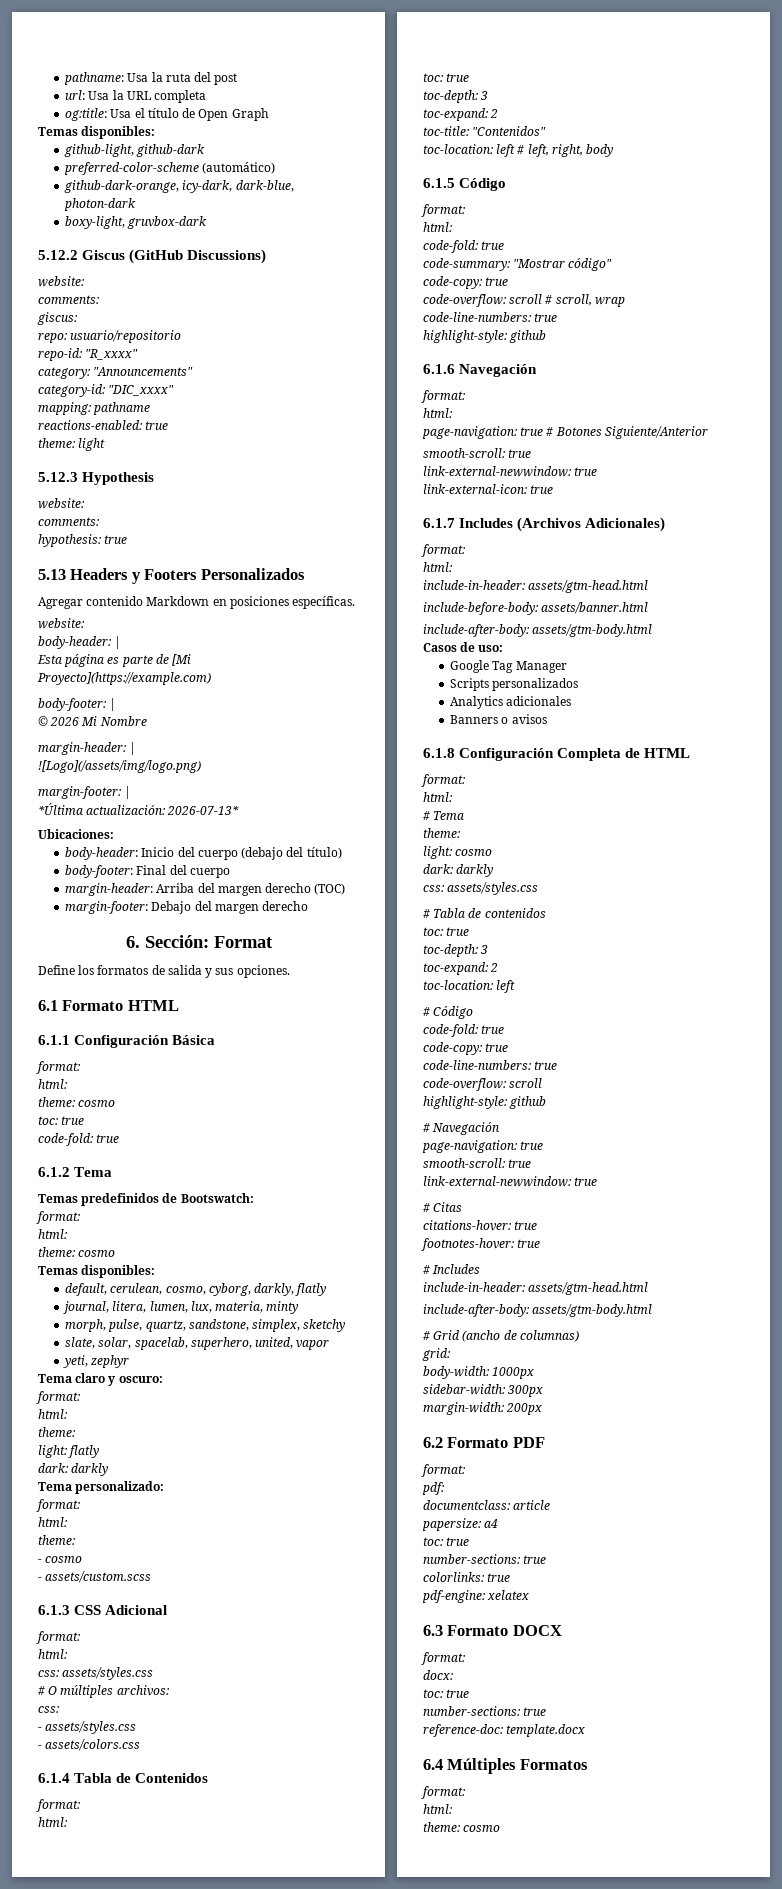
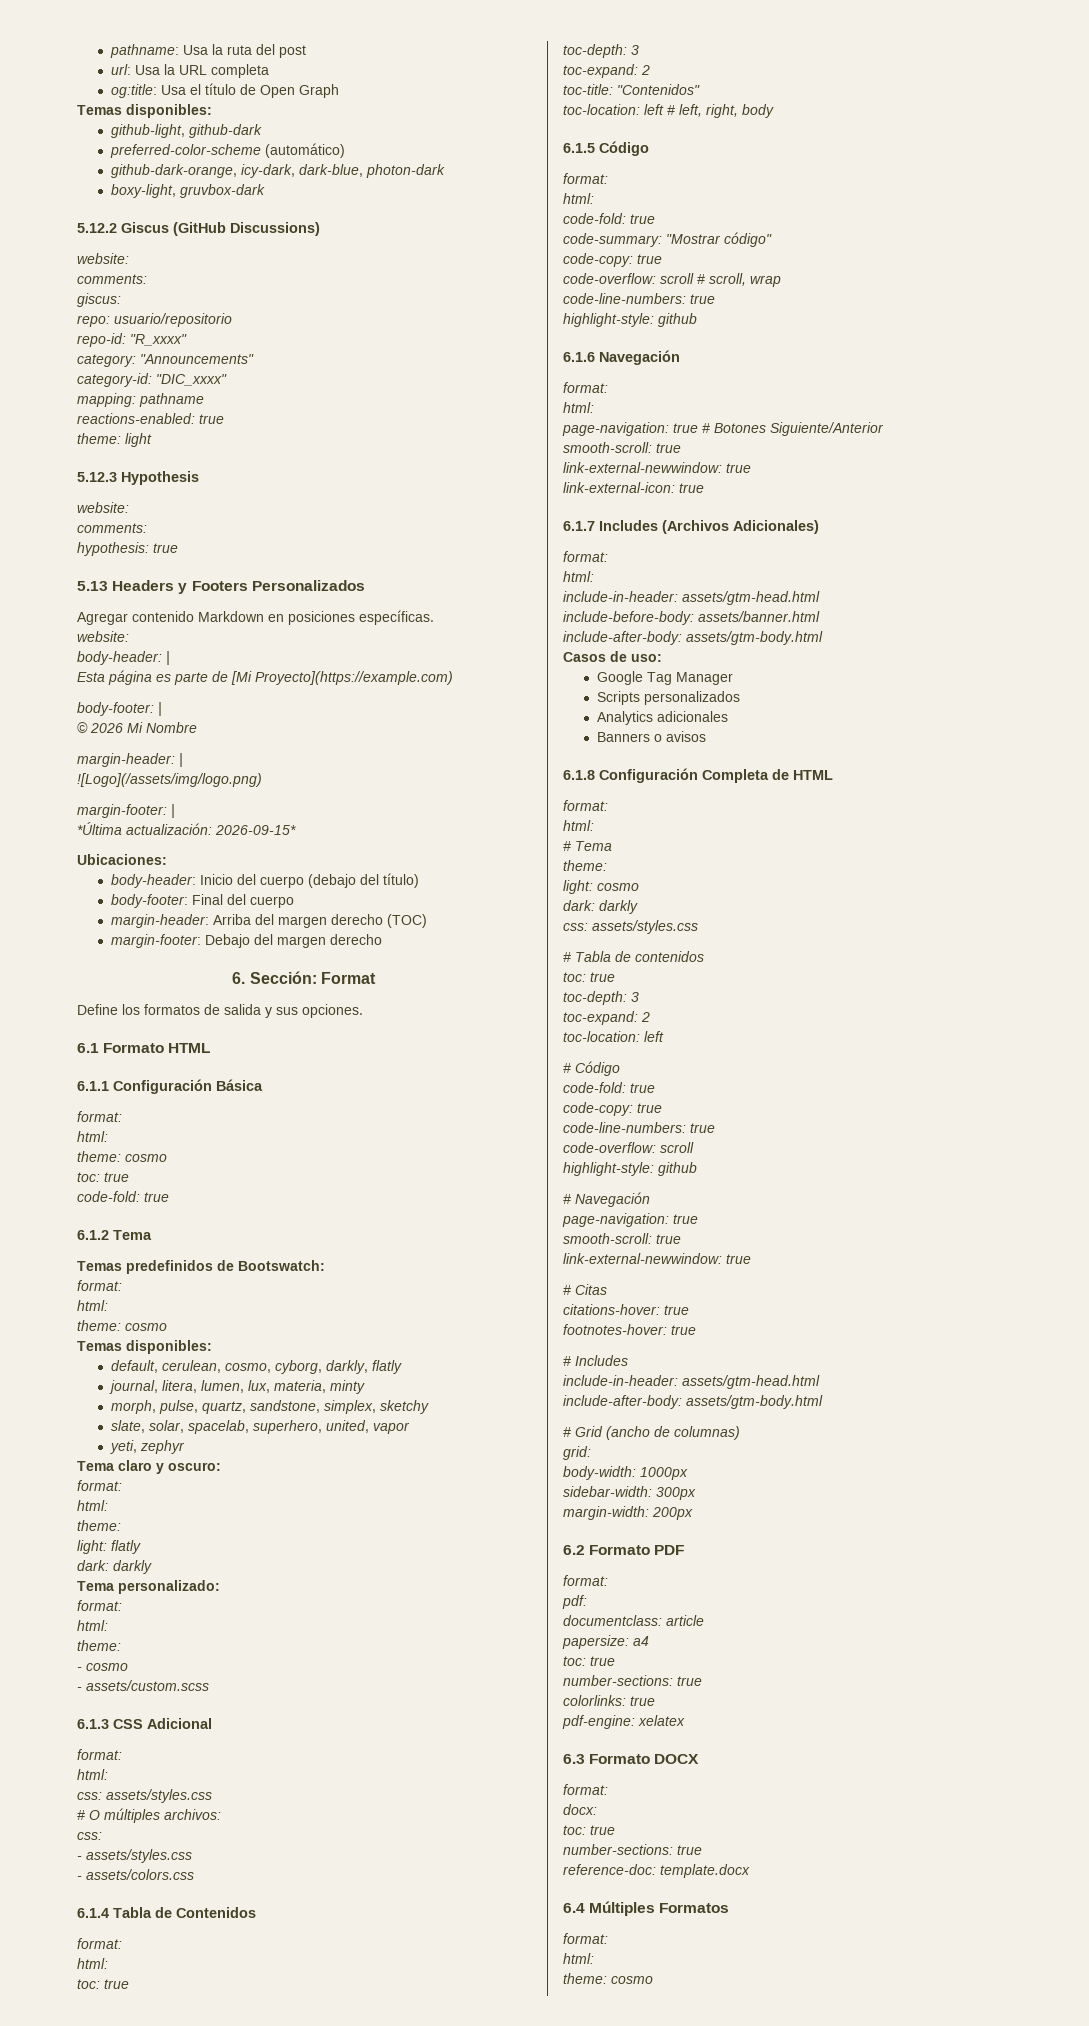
- *Última actualización: 2026-07-13*
+ *Última actualización: 2026-09-15*

